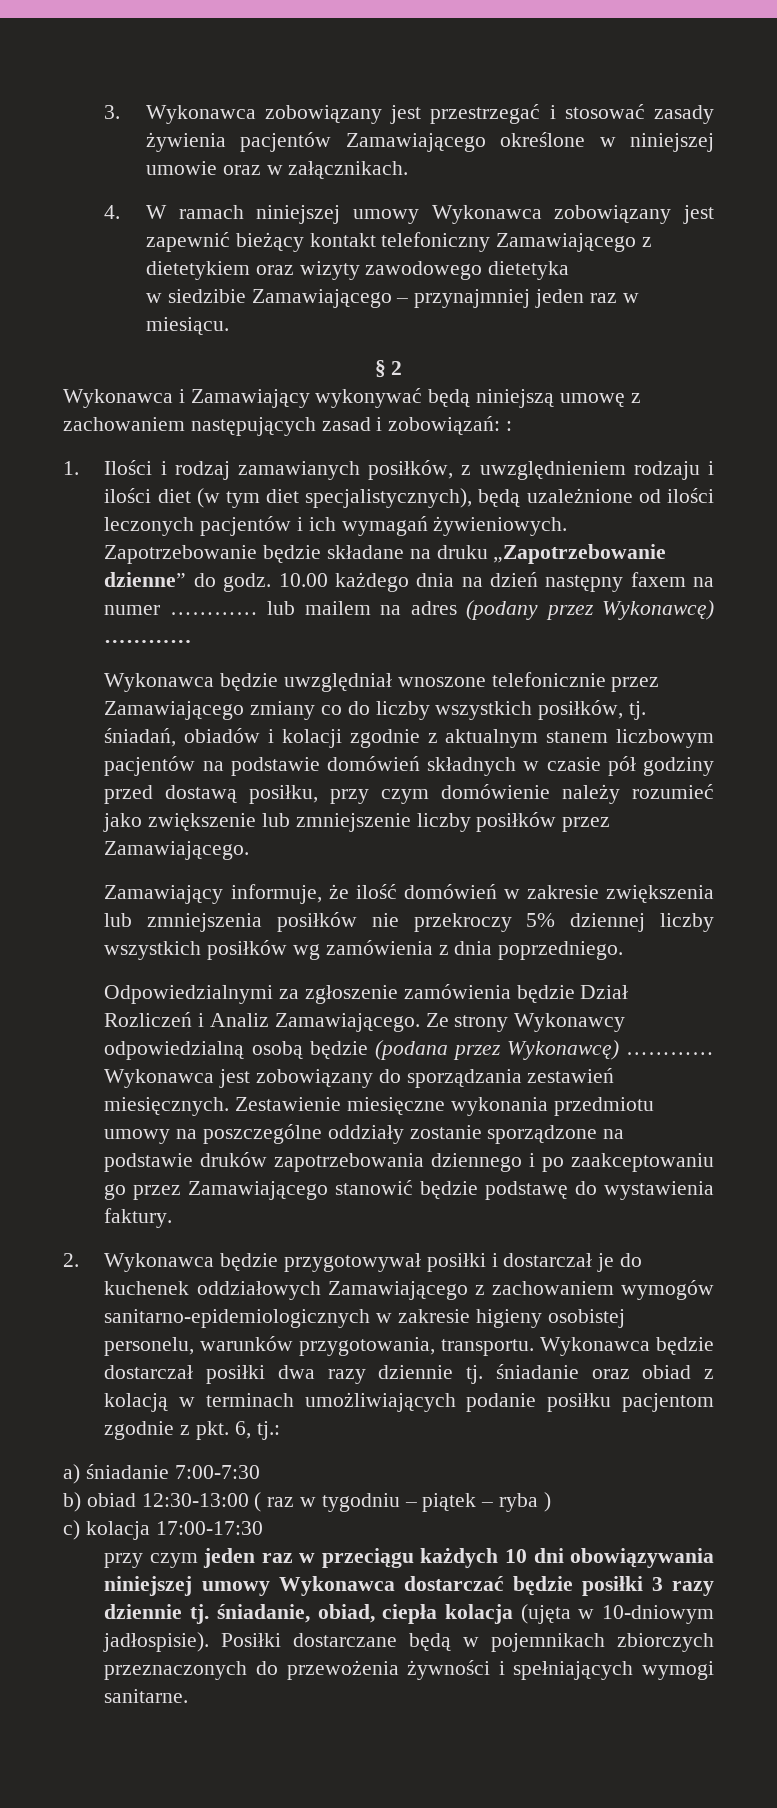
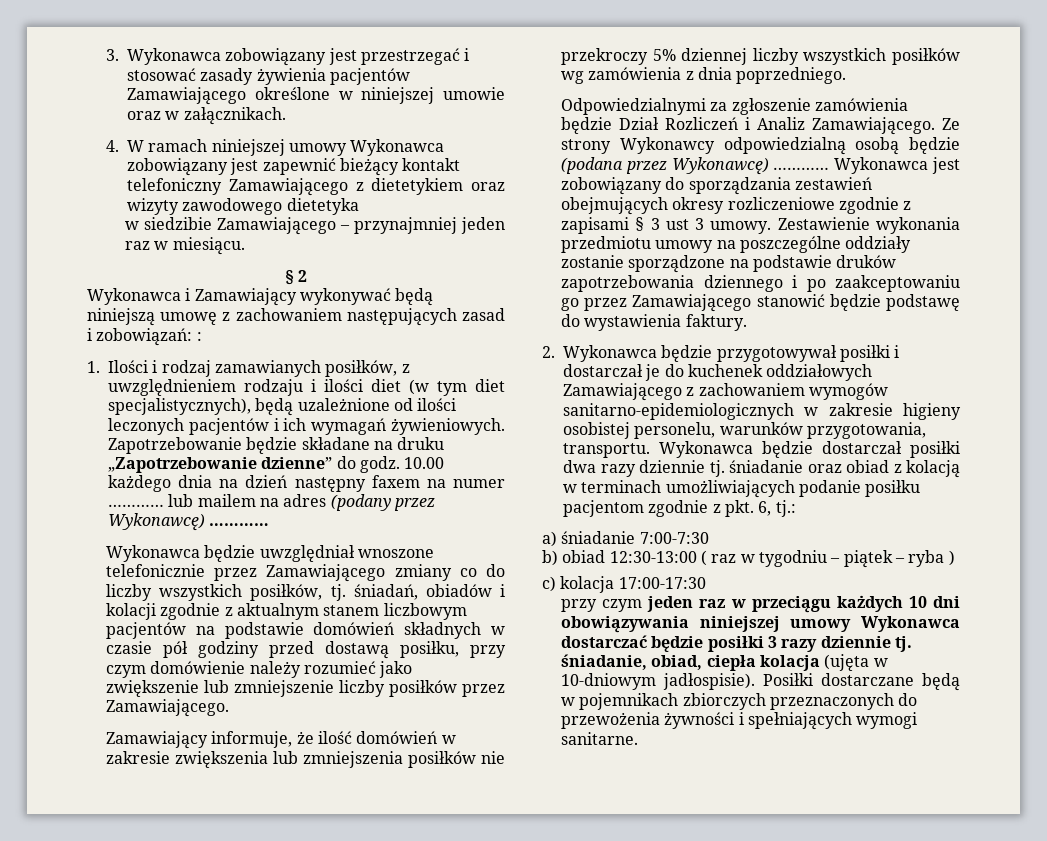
- Wykonawca jest zobowiązany do sporządzania zestawień miesięcznych. Zestawienie miesięczne wykonania przedmiotu umowy na poszczególne oddziały zostanie sporządzone na podstawie druków zapotrzebowania dziennego i po zaakceptowaniu go przez Zamawiającego stanowić będzie podstawę do wystawienia faktury.
+ Wykonawca jest zobowiązany do sporządzania zestawień obejmujących okresy rozliczeniowe zgodnie z zapisami § 3 ust 3 umowy. Zestawienie wykonania przedmiotu umowy na poszczególne oddziały zostanie sporządzone na podstawie druków zapotrzebowania dziennego i po zaakceptowaniu go przez Zamawiającego stanowić będzie podstawę do wystawienia faktury.

